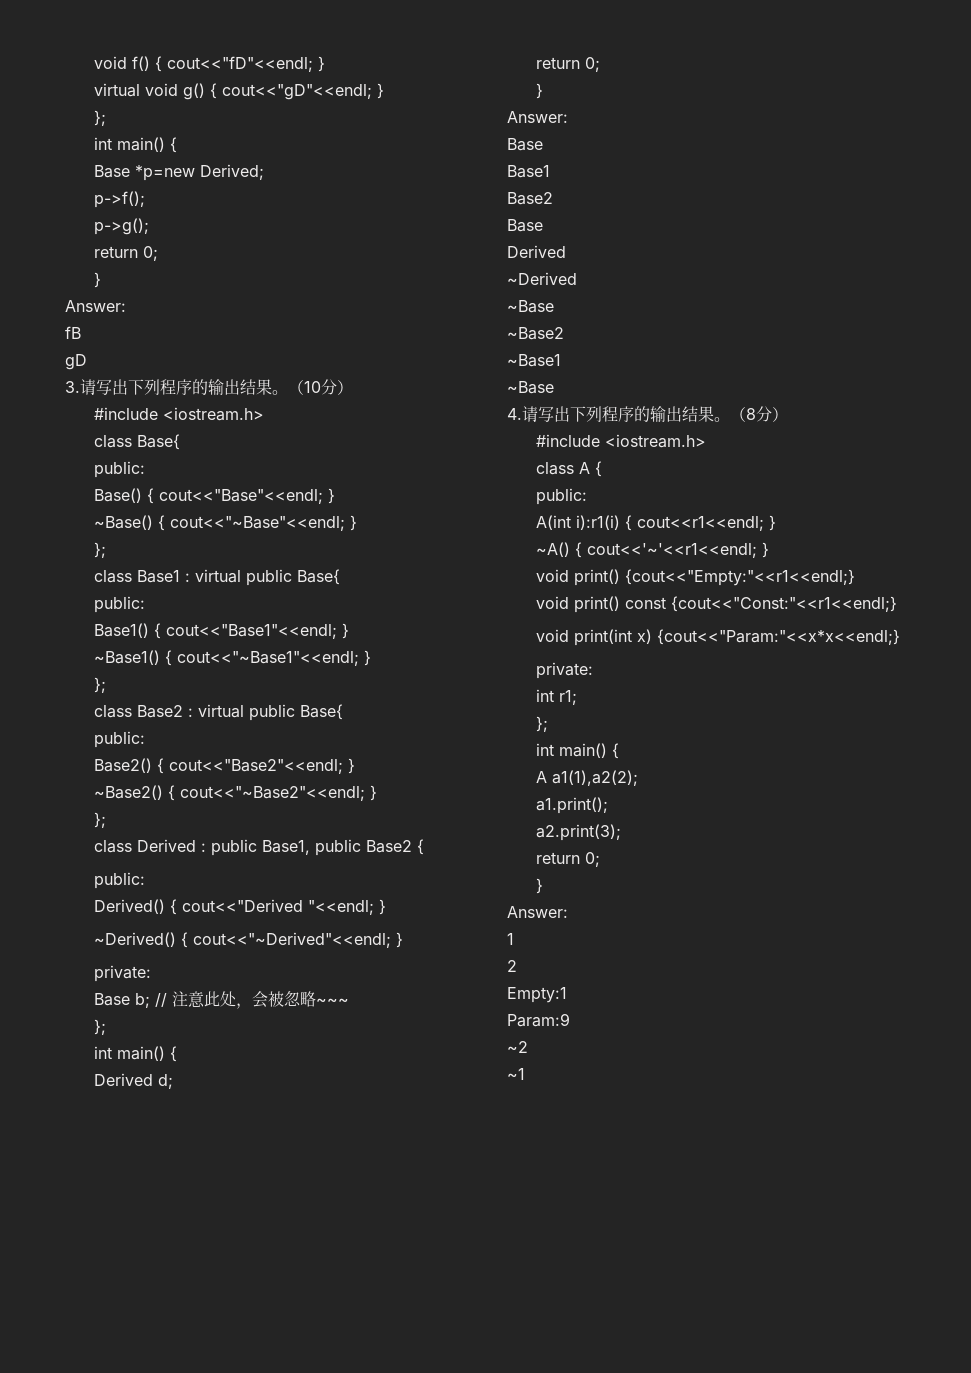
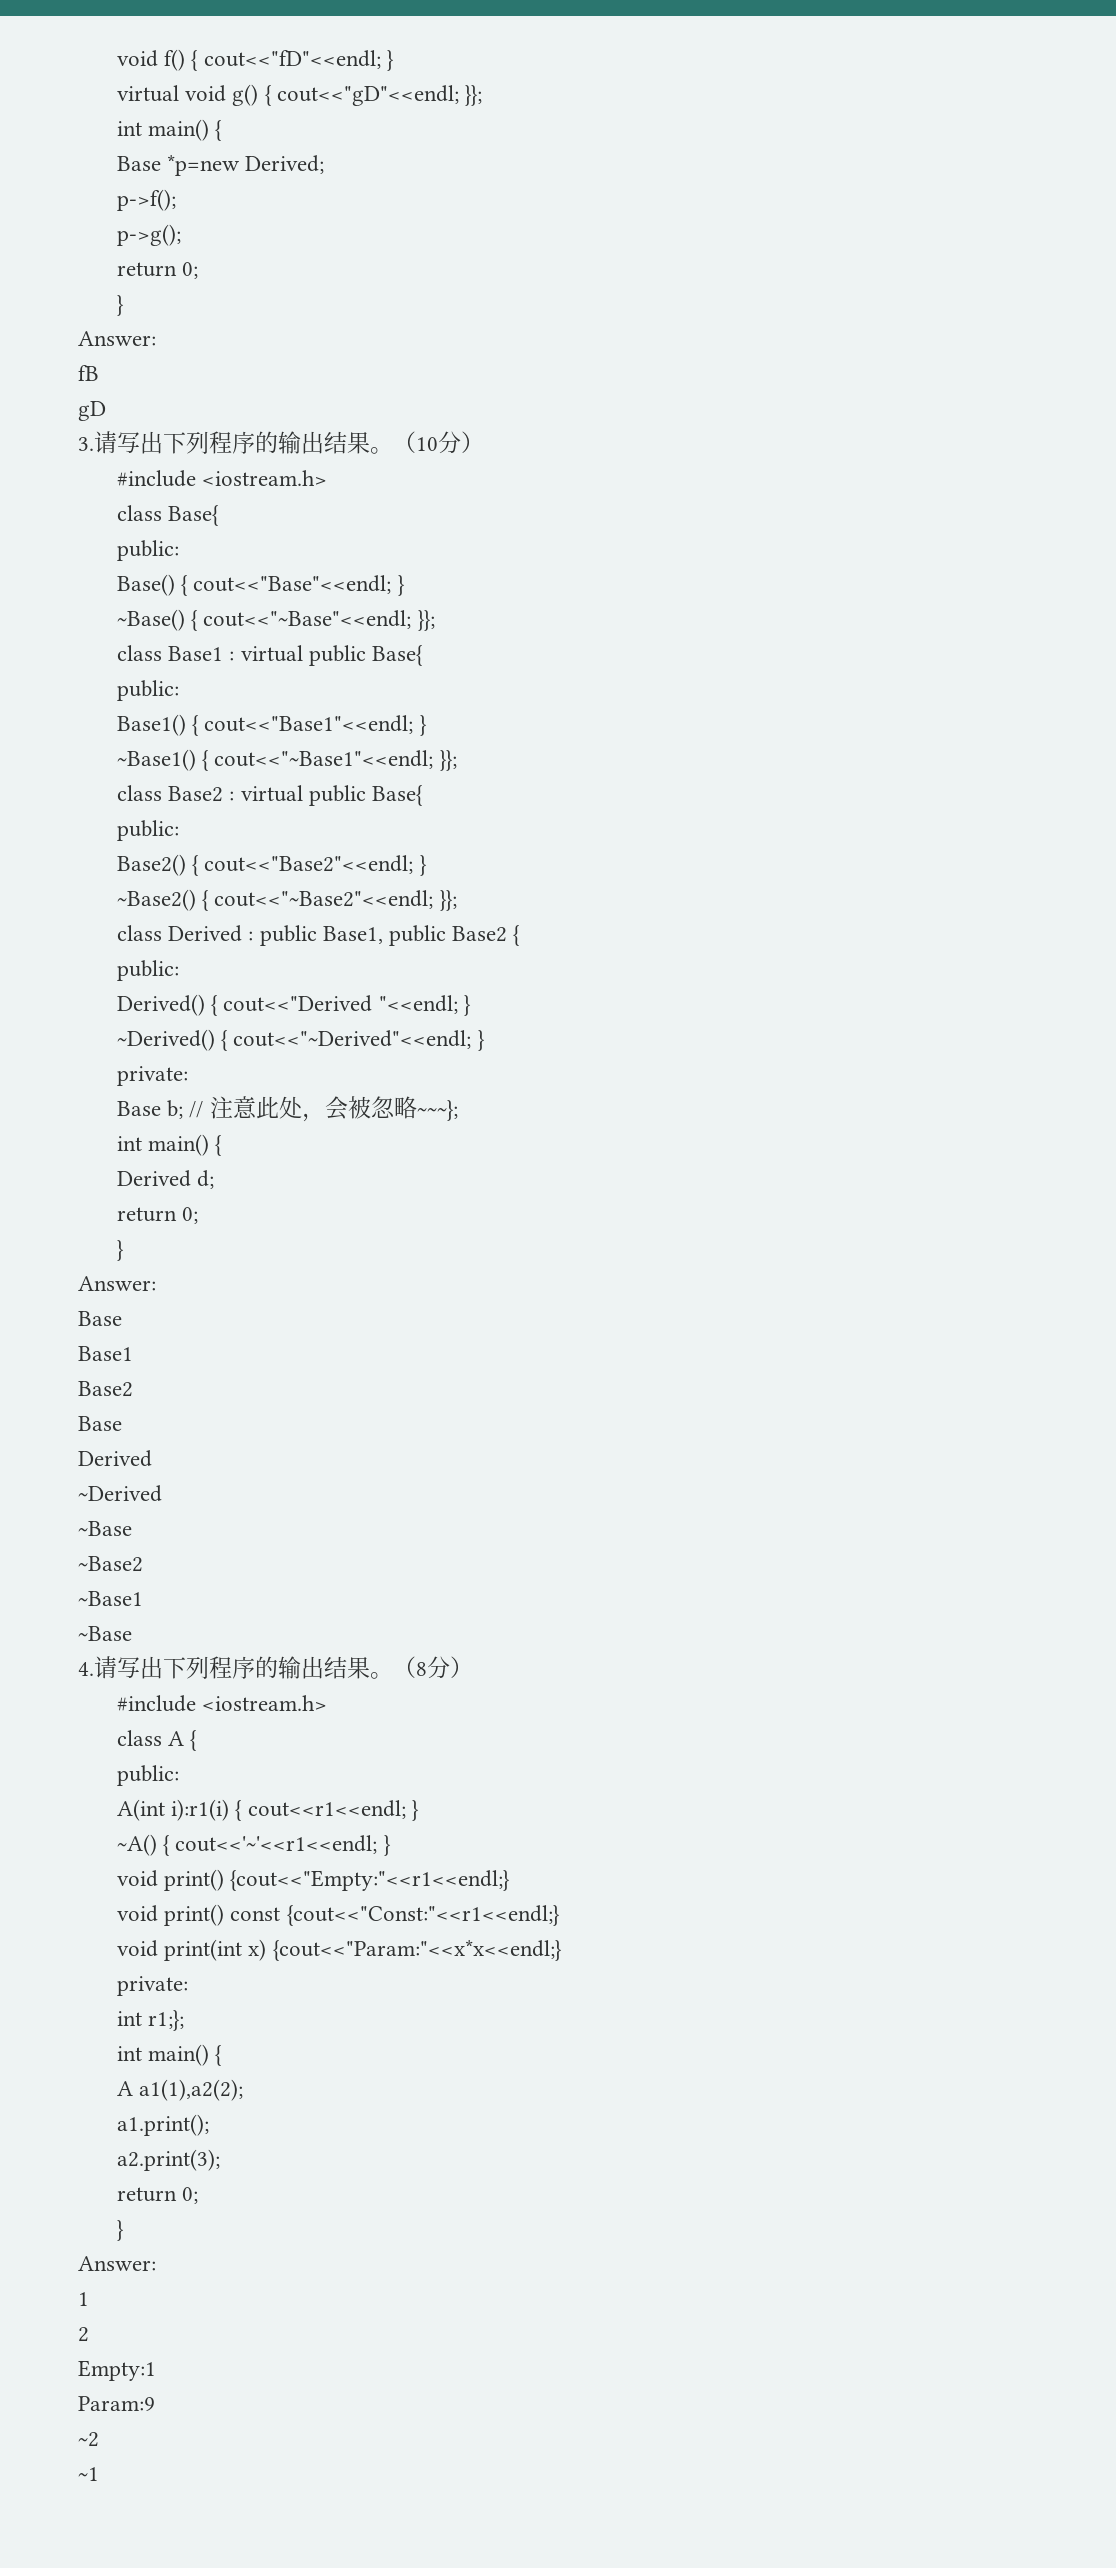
- virtual void g() { cout<<"gD"<<endl; }
- };
+ virtual void g() { cout<<"gD"<<endl; }};
- ~Base() { cout<<"~Base"<<endl; }
- };
+ ~Base() { cout<<"~Base"<<endl; }};
- ~Base1() { cout<<"~Base1"<<endl; }
- };
+ ~Base1() { cout<<"~Base1"<<endl; }};
- ~Base2() { cout<<"~Base2"<<endl; }
- };
+ ~Base2() { cout<<"~Base2"<<endl; }};
- Base b; // 注意此处，会被忽略~~~
- };
+ Base b; // 注意此处，会被忽略~~~};
- int r1;
- };
+ int r1;};

